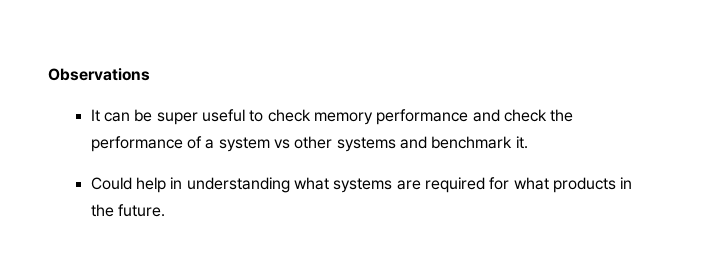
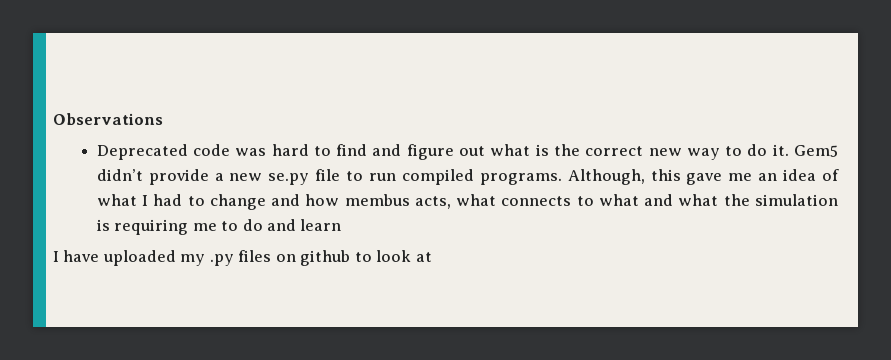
- It can be super useful to check memory performance and check the performance of a system vs other systems and benchmark it.
- Could help in understanding what systems are required for what products in the future.
+ Deprecated code was hard to find and figure out what is the correct new way to do it. Gem5 didn’t provide a new se.py file to run compiled programs. Although, this gave me an idea of what I had to change and how membus acts, what connects to what and what the simulation is requiring me to do and learn
+ I have uploaded my .py files on github to look at

